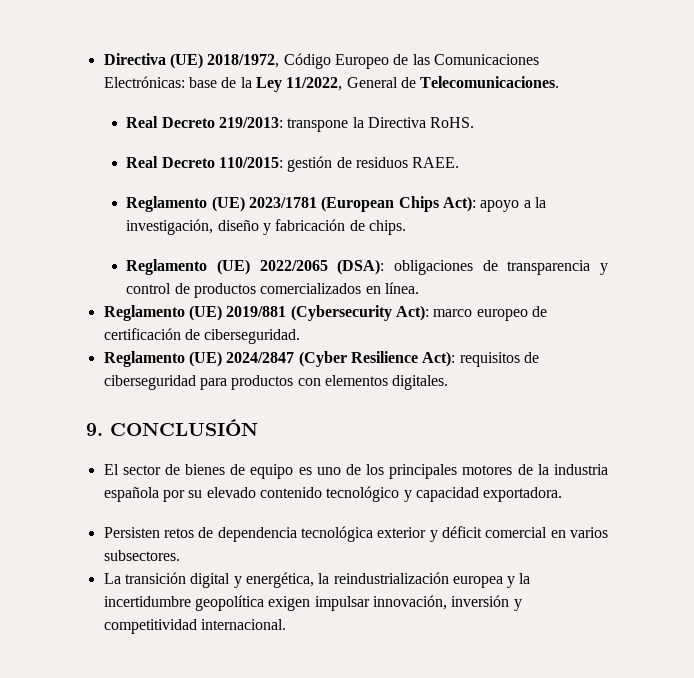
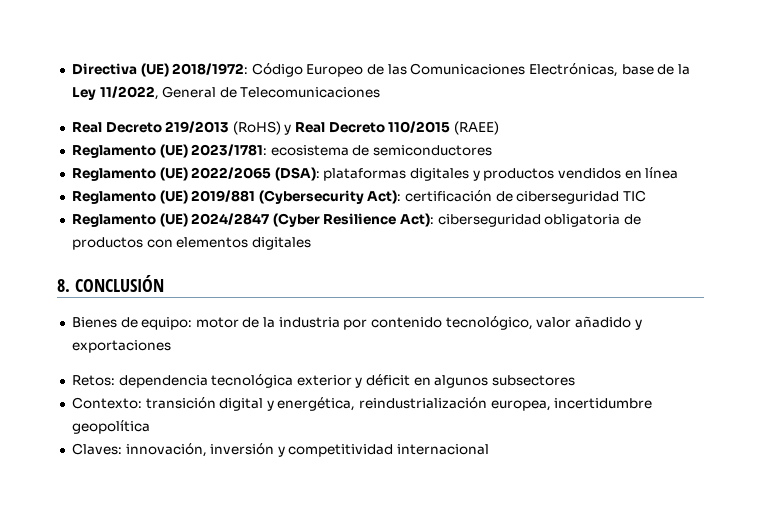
- Directiva (UE) 2018/1972, Código Europeo de las Comunicaciones Electrónicas: base de la Ley 11/2022, General de Telecomunicaciones.
- Real Decreto 219/2013: transpone la Directiva RoHS.
- Real Decreto 110/2015: gestión de residuos RAEE.
- Reglamento (UE) 2023/1781 (European Chips Act): apoyo a la investigación, diseño y fabricación de chips.
- Reglamento (UE) 2022/2065 (DSA): obligaciones de transparencia y control de productos comercializados en línea.
+ Directiva (UE) 2018/1972: Código Europeo de las Comunicaciones Electrónicas, base de la Ley 11/2022, General de Telecomunicaciones
+ Real Decreto 219/2013 (RoHS) y Real Decreto 110/2015 (RAEE)
+ Reglamento (UE) 2023/1781: ecosistema de semiconductores
+ Reglamento (UE) 2022/2065 (DSA): plataformas digitales y productos vendidos en línea
- Reglamento (UE) 2019/881 (Cybersecurity Act): marco europeo de certificación de ciberseguridad.
+ Reglamento (UE) 2019/881 (Cybersecurity Act): certificación de ciberseguridad TIC
- Reglamento (UE) 2024/2847 (Cyber Resilience Act): requisitos de ciberseguridad para productos con elementos digitales.
- 9. CONCLUSIÓN
+ Reglamento (UE) 2024/2847 (Cyber Resilience Act): ciberseguridad obligatoria de productos con elementos digitales
+ 8. CONCLUSIÓN
- El sector de bienes de equipo es uno de los principales motores de la industria española por su elevado contenido tecnológico y capacidad exportadora.
- Persisten retos de dependencia tecnológica exterior y déficit comercial en varios subsectores.
- La transición digital y energética, la reindustrialización europea y la incertidumbre geopolítica exigen impulsar innovación, inversión y competitividad internacional.
+ Bienes de equipo: motor de la industria por contenido tecnológico, valor añadido y exportaciones
+ Retos: dependencia tecnológica exterior y déficit en algunos subsectores
+ Contexto: transición digital y energética, reindustrialización europea, incertidumbre geopolítica
+ Claves: innovación, inversión y competitividad internacional

